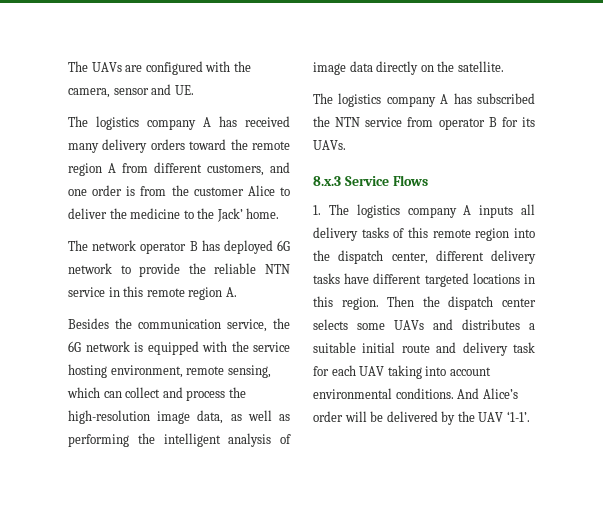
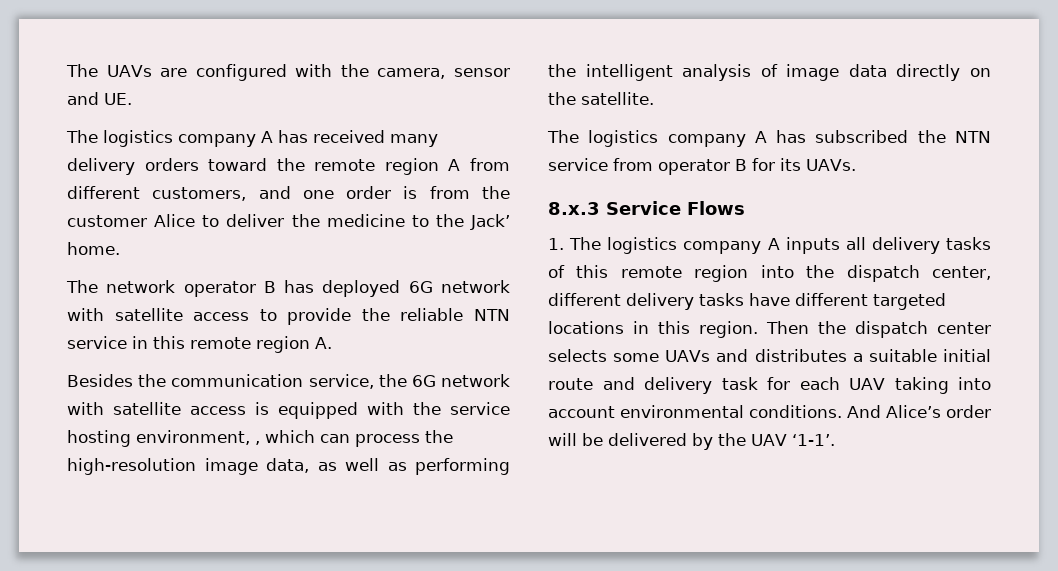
- The network operator B has deployed 6G network to provide the reliable NTN service in this remote region A.
+ The network operator B has deployed 6G network with satellite access to provide the reliable NTN service in this remote region A.
- Besides the communication service, the 6G network is equipped with the service hosting environment, remote sensing, which can collect and process the high-resolution image data, as well as performing the intelligent analysis of image data directly on the satellite.
+ Besides the communication service, the 6G network with satellite access is equipped with the service hosting environment, , which can process the high-resolution image data, as well as performing the intelligent analysis of image data directly on the satellite.

